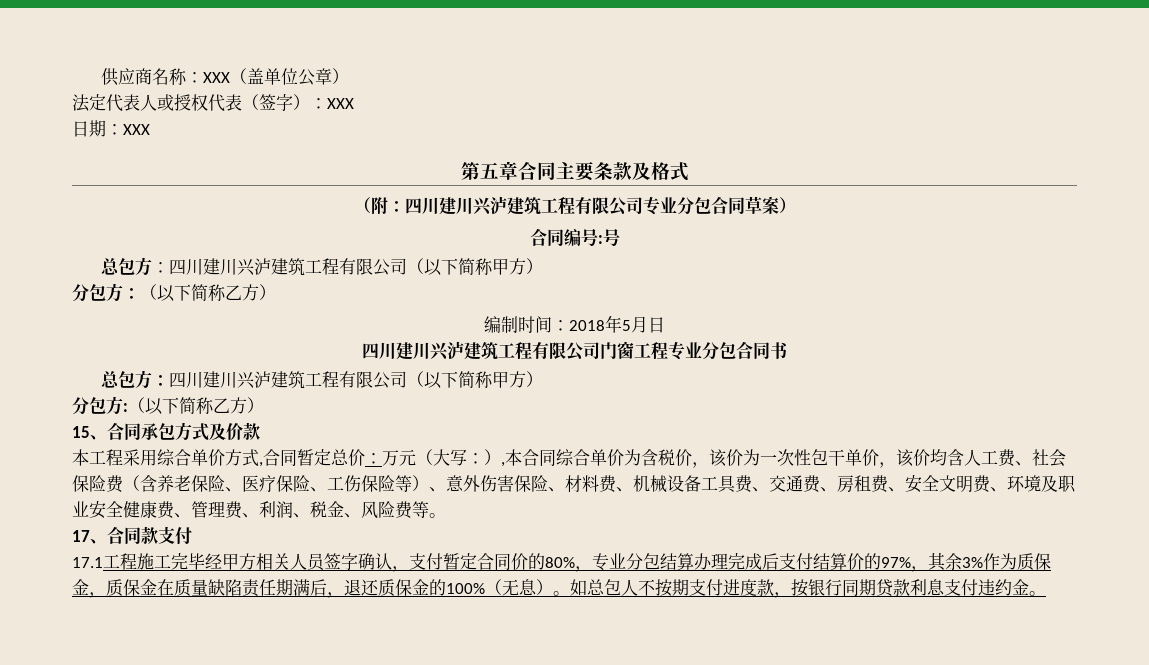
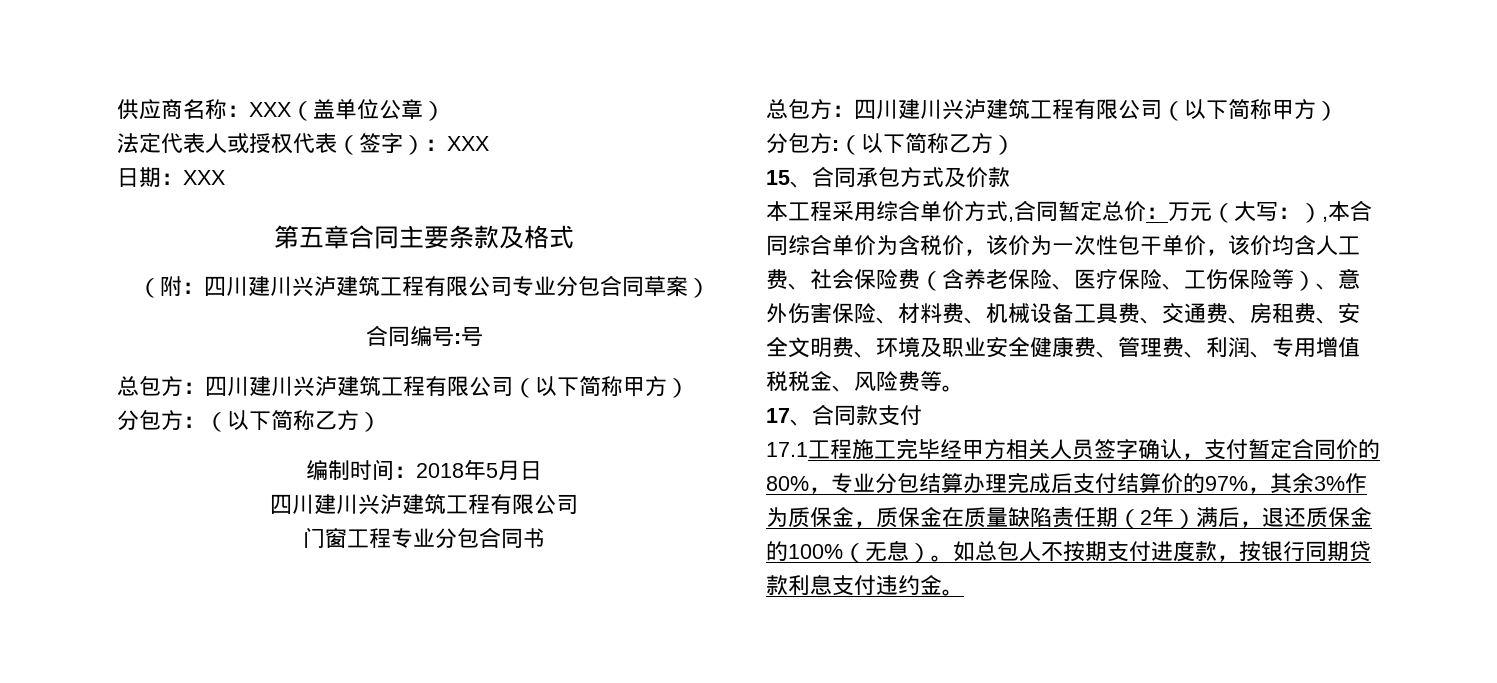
  编制时间：2018年5月日
- 四川建川兴泸建筑工程有限公司门窗工程专业分包合同书
+ 四川建川兴泸建筑工程有限公司
+ 门窗工程专业分包合同书
- ）,本合同综合单价为含税价，该价为一次性包干单价，该价均含人工费、社会保险费（含养老保险、医疗保险、工伤保险等）、意外伤害保险、材料费、机械设备工具费、交通费、房租费、安全文明费、环境及职业安全健康费、管理费、利润、税金、风险费等。
+ ）,本合同综合单价为含税价，该价为一次性包干单价，该价均含人工费、社会保险费（含养老保险、医疗保险、工伤保险等）、意外伤害保险、材料费、机械设备工具费、交通费、房租费、安全文明费、环境及职业安全健康费、管理费、利润、专用增值税税金、风险费等。
- 17.1工程施工完毕经甲方相关人员签字确认，支付暂定合同价的80%，专业分包结算办理完成后支付结算价的97%，其余3%作为质保金，质保金在质量缺陷责任期满后，退还质保金的100%（无息）。
+ 17.1工程施工完毕经甲方相关人员签字确认，支付暂定合同价的80%，专业分包结算办理完成后支付结算价的97%，其余3%作为质保金，质保金在质量缺陷责任期（2年）满后，退还质保金的100%（无息）。

